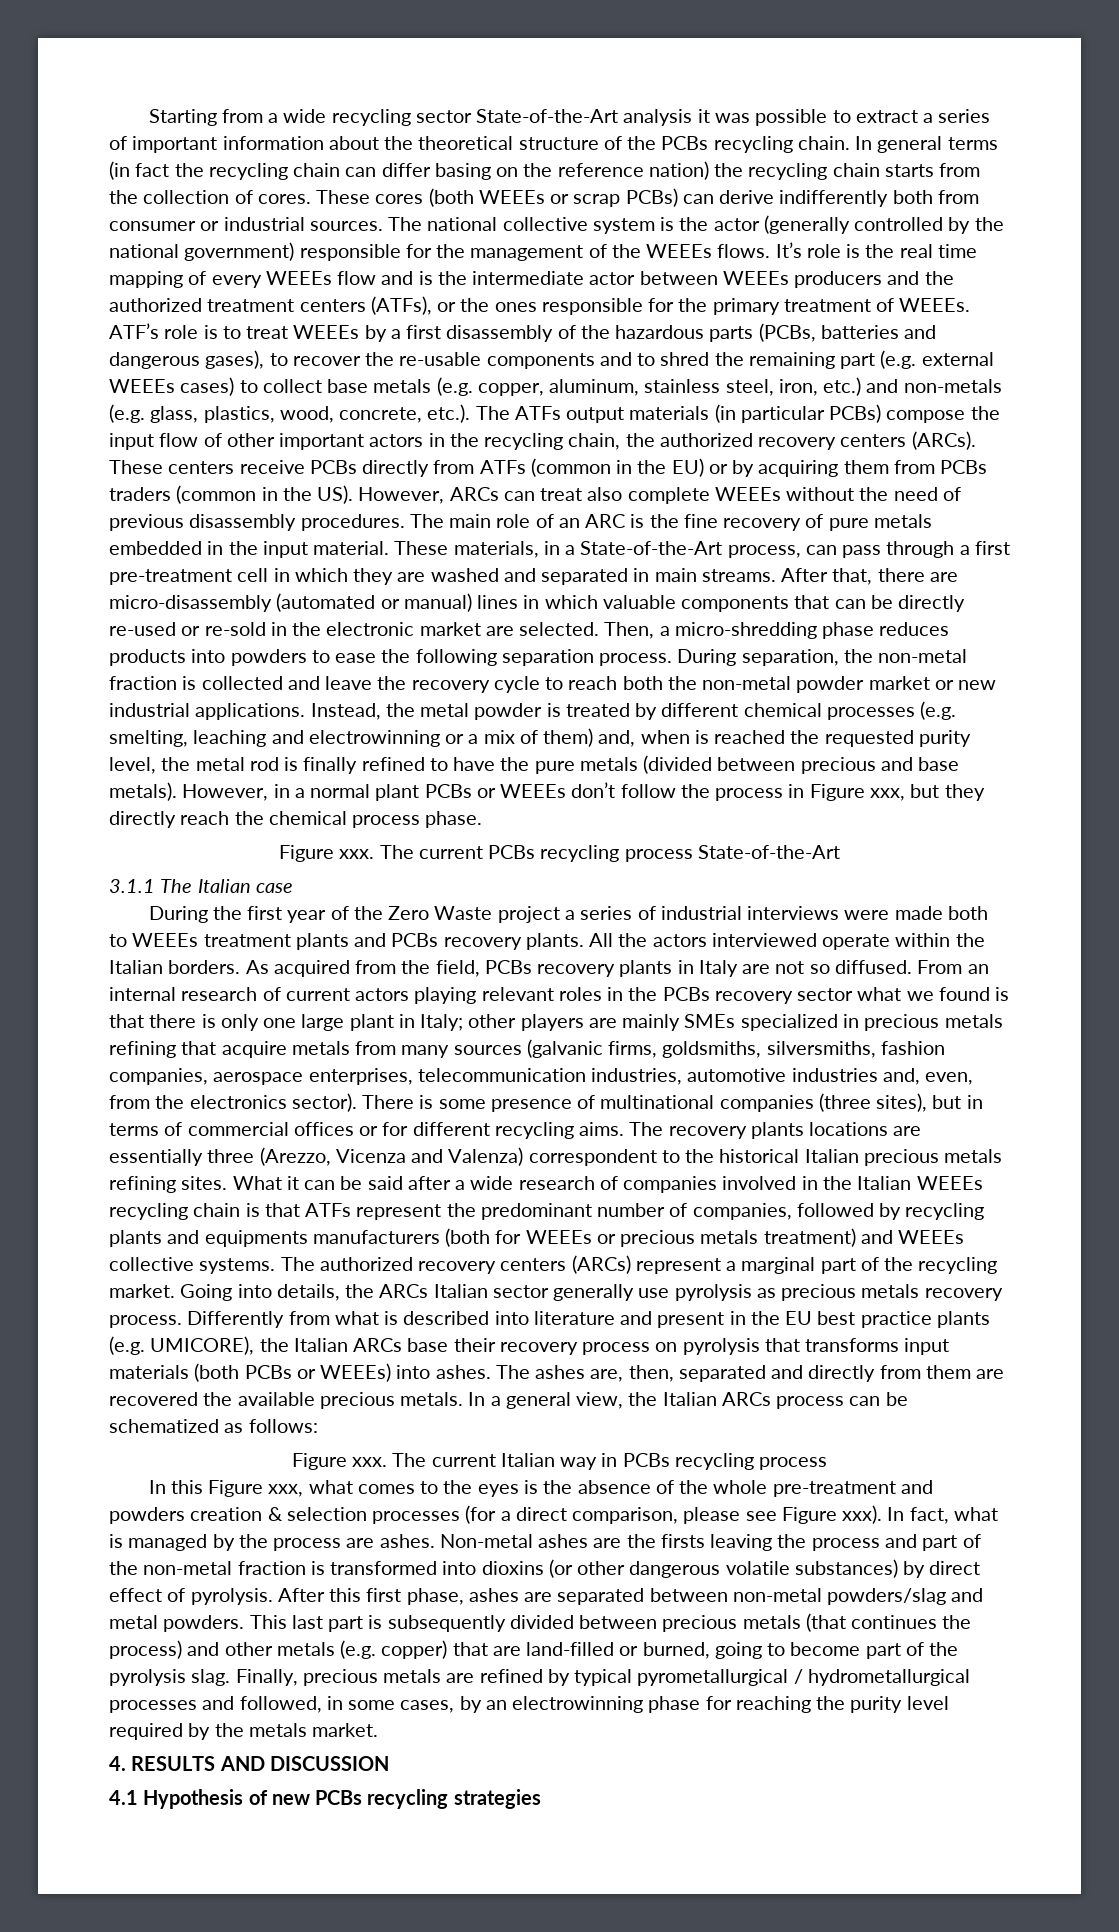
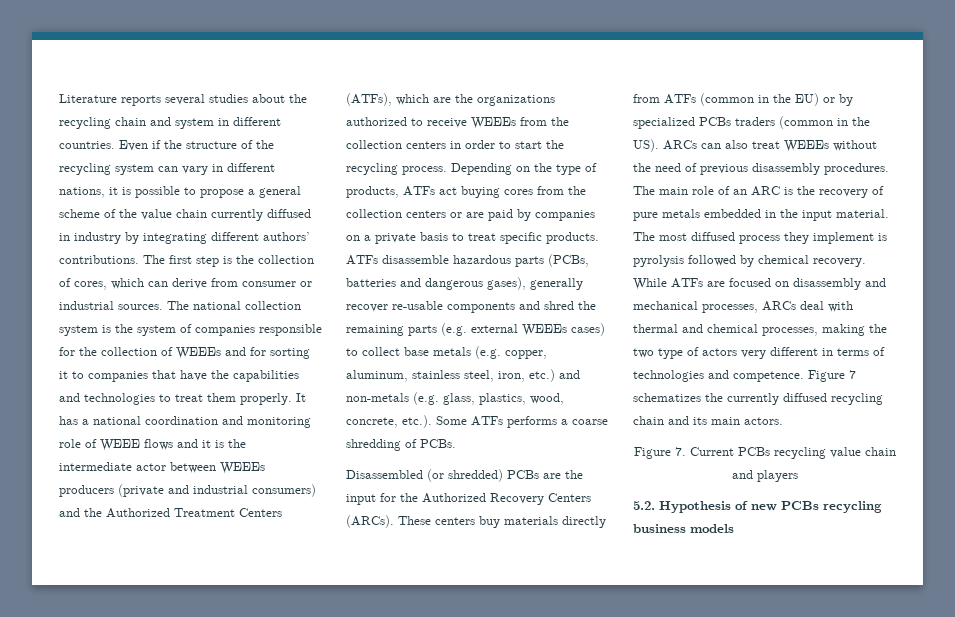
- Starting from a wide recycling sector State-of-the-Art analysis it was possible to extract a series of important information about the theoretical structure of the PCBs recycling chain. In general terms (in fact the recycling chain can differ basing on the reference nation) the recycling chain starts from the collection of cores. These cores (both WEEEs or scrap PCBs) can derive indifferently both from consumer or industrial sources.
+ Literature reports several studies about the recycling chain and system in different countries. Even if the structure of the recycling system can vary in different nations, it is possible to propose a general scheme of the value chain currently diffused in industry by integrating different authors’ contributions. The first step is the collection of cores, which can derive from consumer or industrial sources.
- The national collective system is the actor (generally controlled by the national government) responsible for the management of the WEEEs flows. It’s role is the real time mapping of every WEEEs flow and is the intermediate actor between WEEEs producers and the authorized treatment centers (ATFs), or the ones responsible for the primary treatment of WEEEs. ATF’s role is to treat WEEEs by a first disassembly of the hazardous parts (PCBs, batteries and dangerous gases), to recover the re-usable components and to shred the remaining part (e.g. external WEEEs cases) to collect base metals (e.g. copper, aluminum, stainless steel, iron, etc.) and non-metals (e.g. glass, plastics, wood, concrete, etc.). The ATFs output materials (in particular PCBs) compose the input flow of other important actors in the recycling chain, the authorized recovery centers (ARCs).
+ The national collection system is the system of companies responsible for the collection of WEEEs and for sorting it to companies that have the capabilities and technologies to treat them properly. It has a national coordination and monitoring role of WEEE flows and it is the intermediate actor between WEEEs producers (private and industrial consumers) and the Authorized Treatment Centers (ATFs), which are the organizations authorized to receive WEEEs from the collection centers in order to start the recycling process. Depending on the type of products, ATFs act buying cores from the collection centers or are paid by companies on a private basis to treat specific products. ATFs disassemble hazardous parts (PCBs, batteries and dangerous gases), generally recover re-usable components and shred the remaining parts (e.g. external WEEEs cases) to collect base metals (e.g. copper, aluminum, stainless steel, iron, etc.) and non-metals (e.g. glass, plastics, wood, concrete, etc.). Some ATFs performs a coarse shredding of PCBs.
+ Disassembled (or shredded) PCBs are the input for the Authorized Recovery Centers (ARCs).
- These centers receive PCBs directly from ATFs (common in the EU) or by acquiring them from PCBs traders (common in the US). However, ARCs can treat also complete WEEEs without the need of previous disassembly procedures.
+ These centers buy materials directly from ATFs (common in the EU) or by specialized PCBs traders (common in the US). ARCs can also treat WEEEs without the need of previous disassembly procedures.
- The main role of an ARC is the fine recovery of pure metals embedded in the input material.
+ The main role of an ARC is the recovery of pure metals embedded in the input material.
- These materials, in a State-of-the-Art process, can pass through a first pre-treatment cell in which they are washed and separated in main streams. After that, there are micro-disassembly (automated or manual) lines in which valuable components that can be directly re-used or re-sold in the electronic market are selected. Then, a micro-shredding phase reduces products into powders to ease the following separation process. During separation, the non-metal fraction is collected and leave the recovery cycle to reach both the non-metal powder market or new industrial applications. Instead, the metal powder is treated by different chemical processes (e.g. smelting, leaching and electrowinning or a mix of them) and, when is reached the requested purity level, the metal rod is finally refined to have the pure metals (divided between precious and base metals). However, in a normal plant PCBs or WEEEs don’t follow the process in Figure xxx, but they directly reach the chemical process phase.
- Figure xxx. The current PCBs recycling process State-of-the-Art
- 3.1.1 The Italian case
- During the first year of the Zero Waste project a series of industrial interviews were made both to WEEEs treatment plants and PCBs recovery plants. All the actors interviewed operate within the Italian borders. As acquired from the field, PCBs recovery plants in Italy are not so diffused. From an internal research of current actors playing relevant roles in the PCBs recovery sector what we found is that there is only one large plant in Italy; other players are mainly SMEs specialized in precious metals refining that acquire metals from many sources (galvanic firms, goldsmiths, silversmiths, fashion companies, aerospace enterprises, telecommunication industries, automotive industries and, even, from the electronics sector). There is some presence of multinational companies (three sites), but in terms of commercial offices or for different recycling aims. The recovery plants locations are essentially three (Arezzo, Vicenza and Valenza) correspondent to the historical Italian precious metals refining sites. What it can be said after a wide research of companies involved in the Italian WEEEs recycling chain is that ATFs represent the predominant number of companies, followed by recycling plants and equipments manufacturers (both for WEEEs or precious metals treatment) and WEEEs collective systems. The authorized recovery centers (ARCs) represent a marginal part of the recycling market. Going into details, the ARCs Italian sector generally use pyrolysis as precious metals recovery process. Differently from what is described into literature and present in the EU best practice plants (e.g. UMICORE), the Italian ARCs base their recovery process on pyrolysis that transforms input materials (both PCBs or WEEEs) into ashes. The ashes are, then, separated and directly from them are recovered the available precious metals. In a general view, the Italian ARCs process can be schematized as follows:
- Figure xxx. The current Italian way in PCBs recycling process
- In this Figure xxx, what comes to the eyes is the absence of the whole pre-treatment and powders creation & selection processes (for a direct comparison, please see Figure xxx). In fact, what is managed by the process are ashes. Non-metal ashes are the firsts leaving the process and part of the non-metal fraction is transformed into dioxins (or other dangerous volatile substances) by direct effect of pyrolysis. After this first phase, ashes are separated between non-metal powders/slag and metal powders. This last part is subsequently divided between precious metals (that continues the process) and other metals (e.g. copper) that are land-filled or burned, going to become part of the pyrolysis slag. Finally, precious metals are refined by typical pyrometallurgical / hydrometallurgical processes and followed, in some cases, by an electrowinning phase for reaching the purity level required by the metals market.
- 4. RESULTS AND DISCUSSION
- 4.1 Hypothesis of new PCBs recycling strategies
+ The most diffused process they implement is pyrolysis followed by chemical recovery. While ATFs are focused on disassembly and mechanical processes, ARCs deal with thermal and chemical processes, making the two type of actors very different in terms of technologies and competence. Figure 7 schematizes the currently diffused recycling chain and its main actors.
+ Figure 7. Current PCBs recycling value chain and players
+ 5.2. Hypothesis of new PCBs recycling business models

